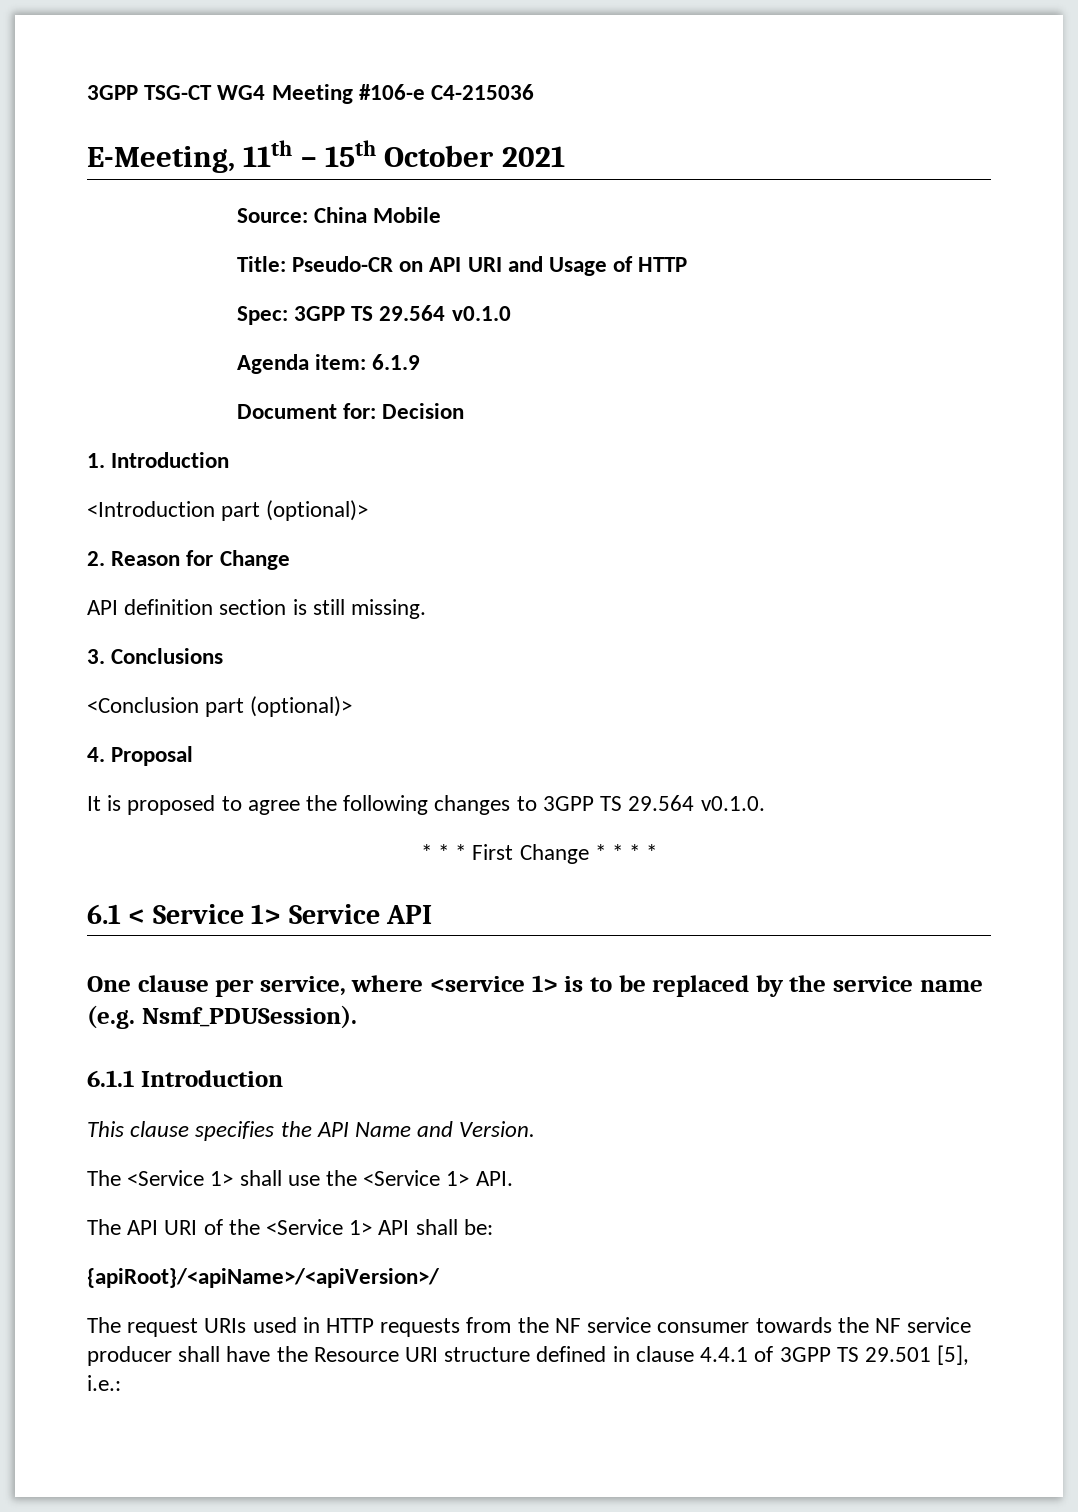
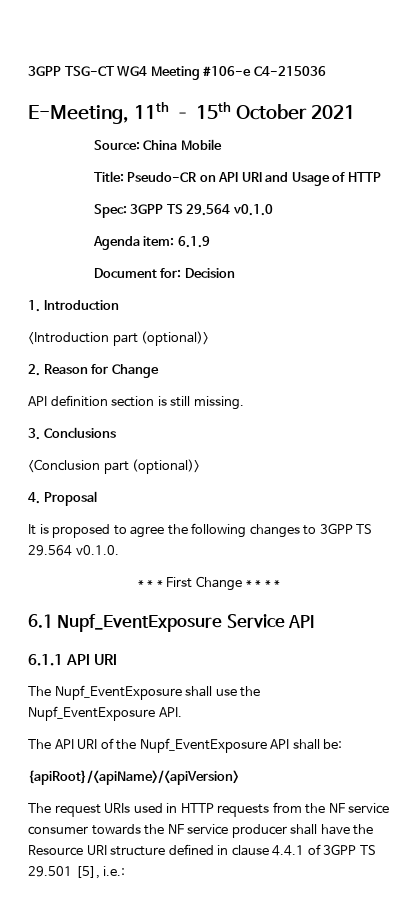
- 6.1 < Service 1> Service API
+ 6.1 Nupf_EventExposure Service API
- One clause per service, where <service 1> is to be replaced by the service name (e.g. Nsmf_PDUSession).
- 6.1.1 Introduction
- This clause specifies the API Name and Version.
- The <Service 1> shall use the <Service 1> API.
+ 6.1.1 API URI
+ The Nupf_EventExposure shall use the Nupf_EventExposure API.
- The API URI of the <Service 1> API shall be:
+ The API URI of the Nupf_EventExposure API shall be:
- {apiRoot}/<apiName>/<apiVersion>/
+ {apiRoot}/<apiName>/<apiVersion>

